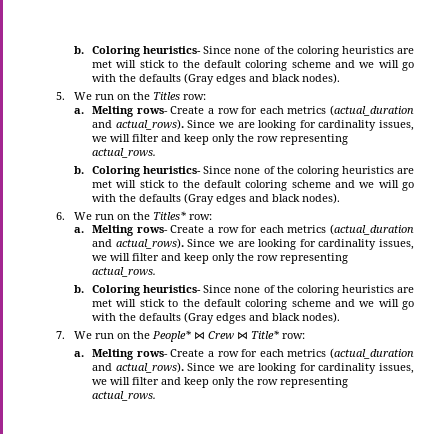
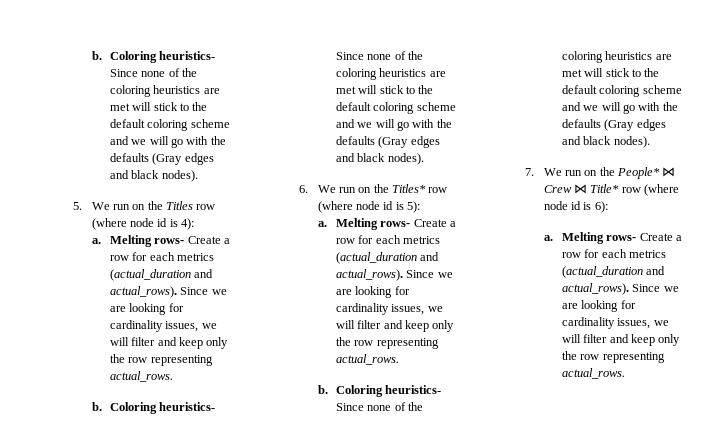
- 5. We run on the Titles row:
+ 5. We run on the Titles row (where node id is 4):
- 6. We run on the Titles* row:
+ 6. We run on the Titles* row (where node id is 5):
- 7. We run on the People* ⋈ Crew ⋈ Title* row:
+ 7. We run on the People* ⋈ Crew ⋈ Title* row (where node id is 6):

